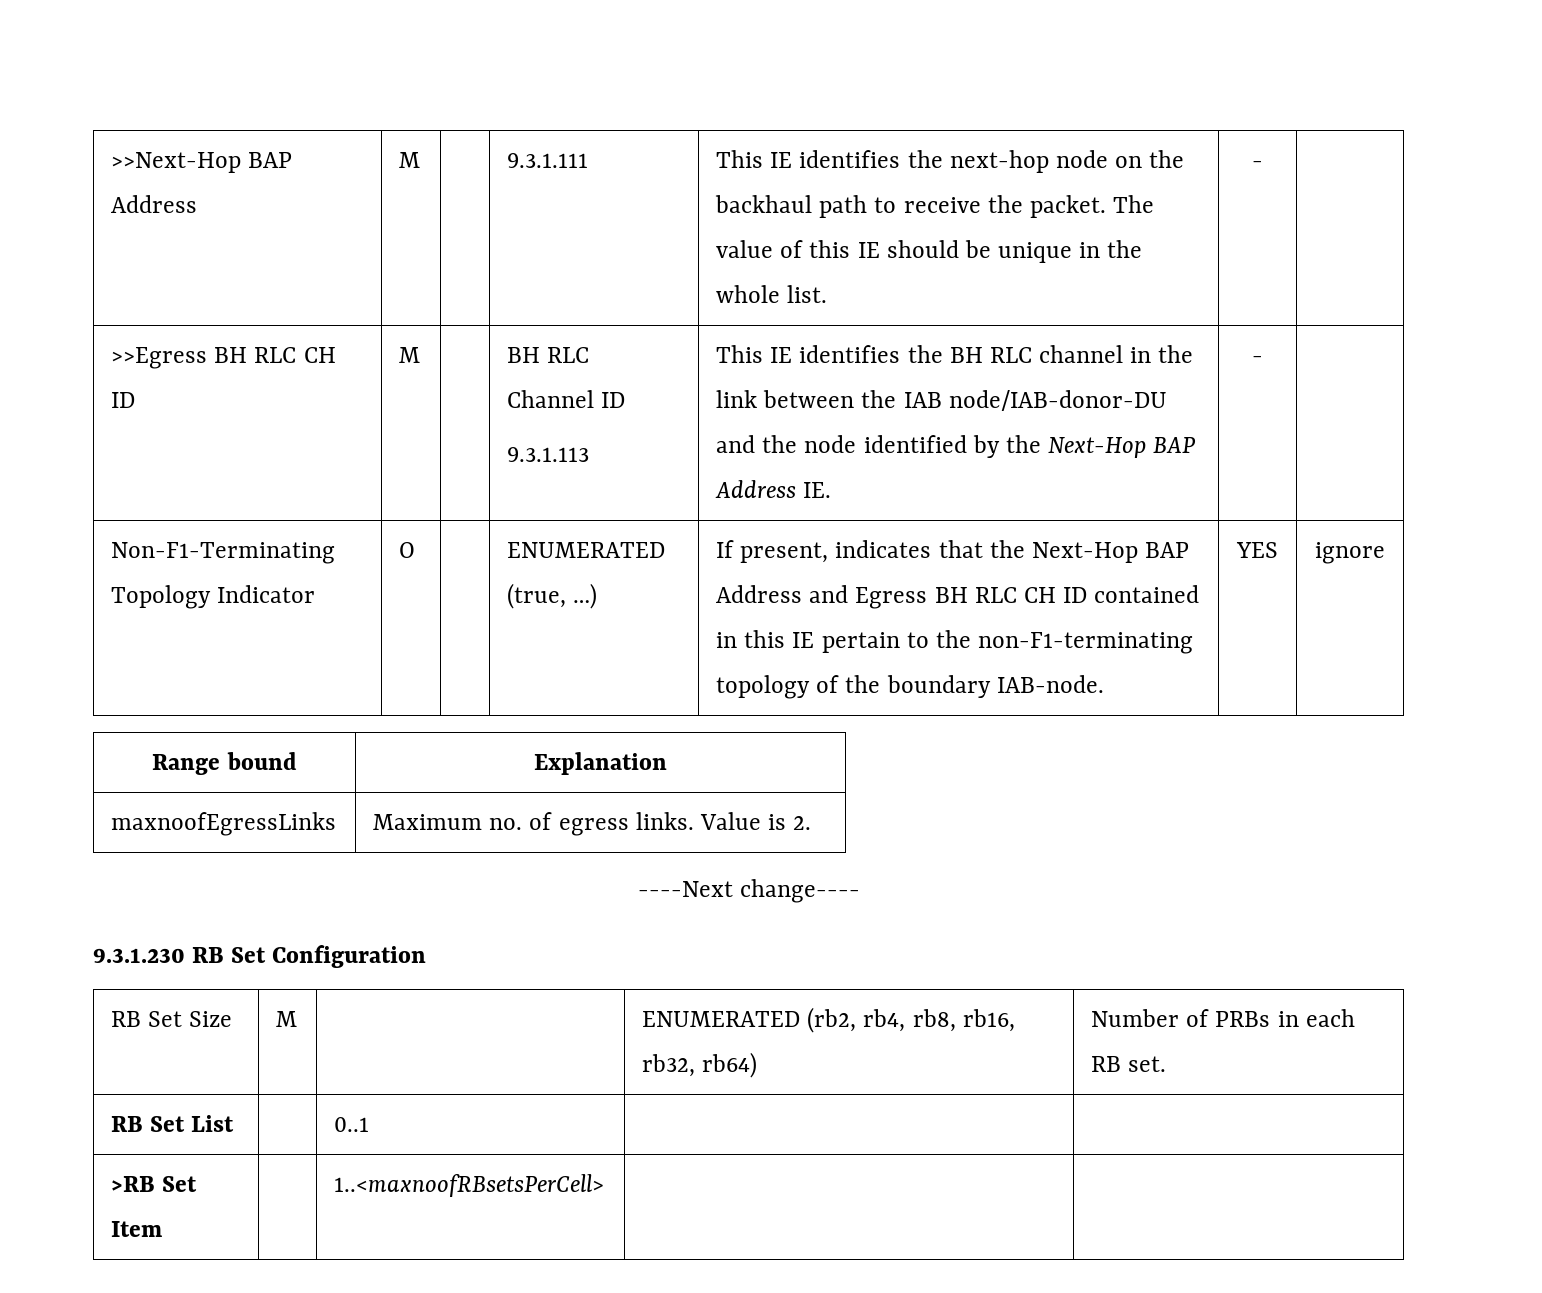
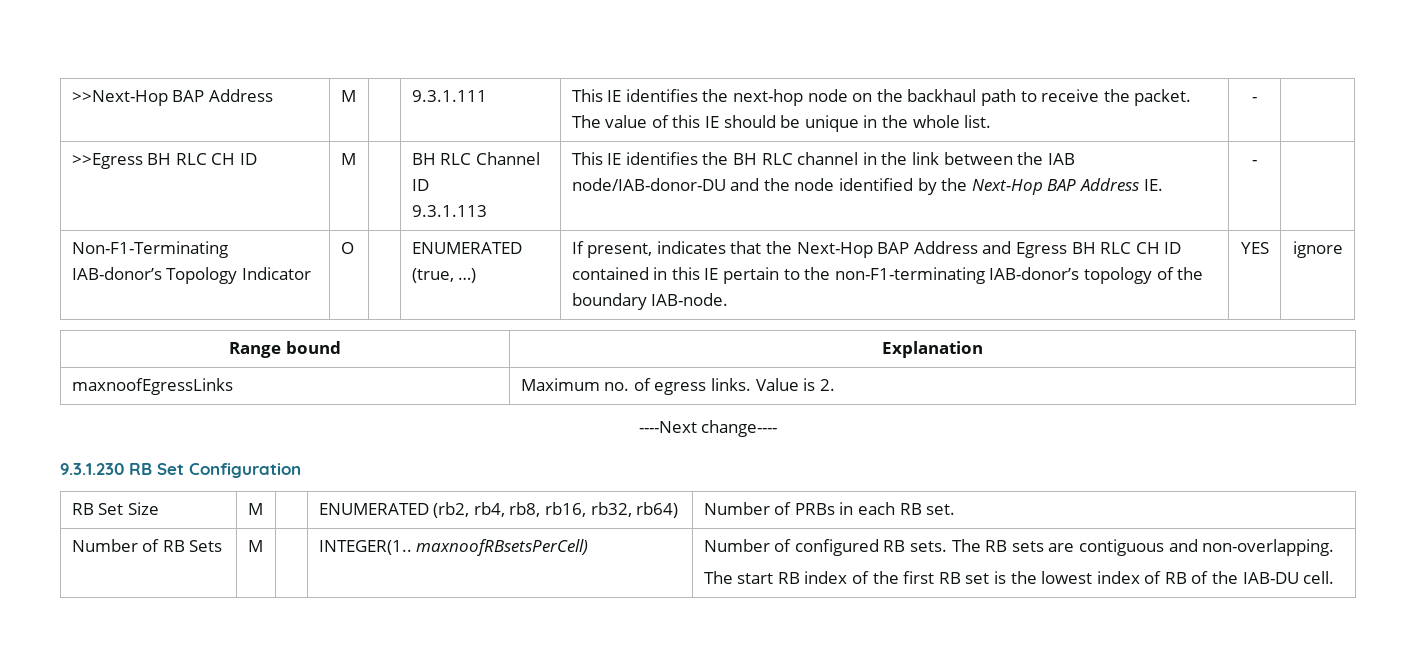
- Non-F1-Terminating Topology Indicator | O | | ENUMERATED (true, …) | If present, indicates that the Next-Hop BAP Address and Egress BH RLC CH ID contained in this IE pertain to the non-F1-terminating topology of the boundary IAB-node. | YES | ignore
+ Non-F1-Terminating IAB-donor’s Topology Indicator | O | | ENUMERATED (true, …) | If present, indicates that the Next-Hop BAP Address and Egress BH RLC CH ID contained in this IE pertain to the non-F1-terminating IAB-donor’s topology of the boundary IAB-node. | YES | ignore
- RB Set List | | 0..1 | |
- >RB Set Item | | 1..<maxnoofRBsetsPerCell> | |
+ Number of RB Sets | M | | INTEGER(1.. maxnoofRBsetsPerCell) | Number of configured RB sets. The RB sets are contiguous and non-overlapping.
+ The start RB index of the first RB set is the lowest index of RB of the IAB-DU cell.

